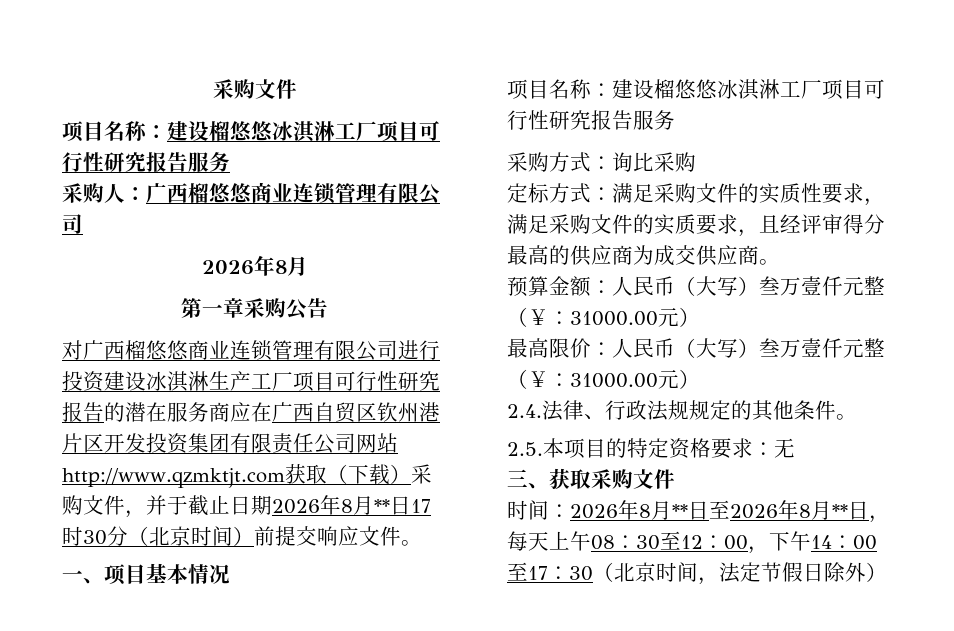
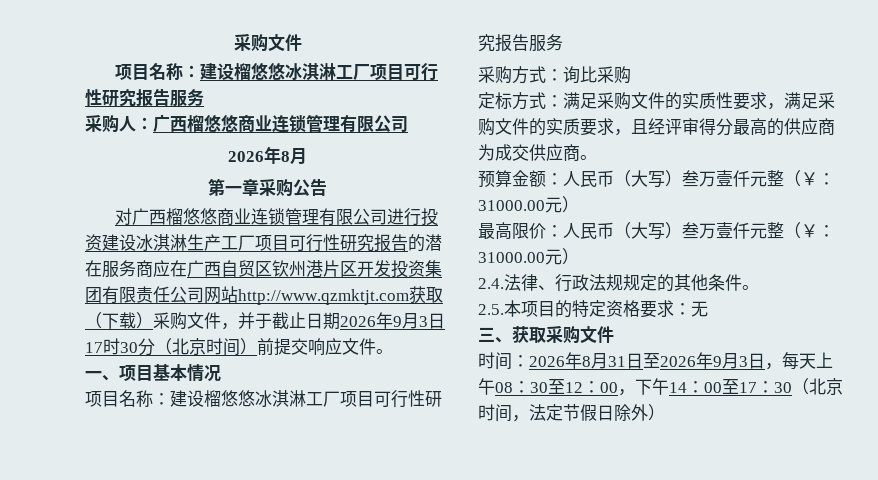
- 对广西榴悠悠商业连锁管理有限公司进行投资建设冰淇淋生产工厂项目可行性研究报告的潜在服务商应在广西自贸区钦州港片区开发投资集团有限责任公司网站http://www.qzmktjt.com获取（下载）采购文件，并于截止日期2026年8月**日17时30分（北京时间）前提交响应文件。
+ 对广西榴悠悠商业连锁管理有限公司进行投资建设冰淇淋生产工厂项目可行性研究报告的潜在服务商应在广西自贸区钦州港片区开发投资集团有限责任公司网站http://www.qzmktjt.com获取（下载）采购文件，并于截止日期2026年9月3日17时30分（北京时间）前提交响应文件。
- 时间：2026年8月**日至2026年8月**日，每天上午08：30至12：00，下午14：00至17：30（北京时间，法定节假日除外）
+ 时间：2026年8月31日至2026年9月3日，每天上午08：30至12：00，下午14：00至17：30（北京时间，法定节假日除外）

